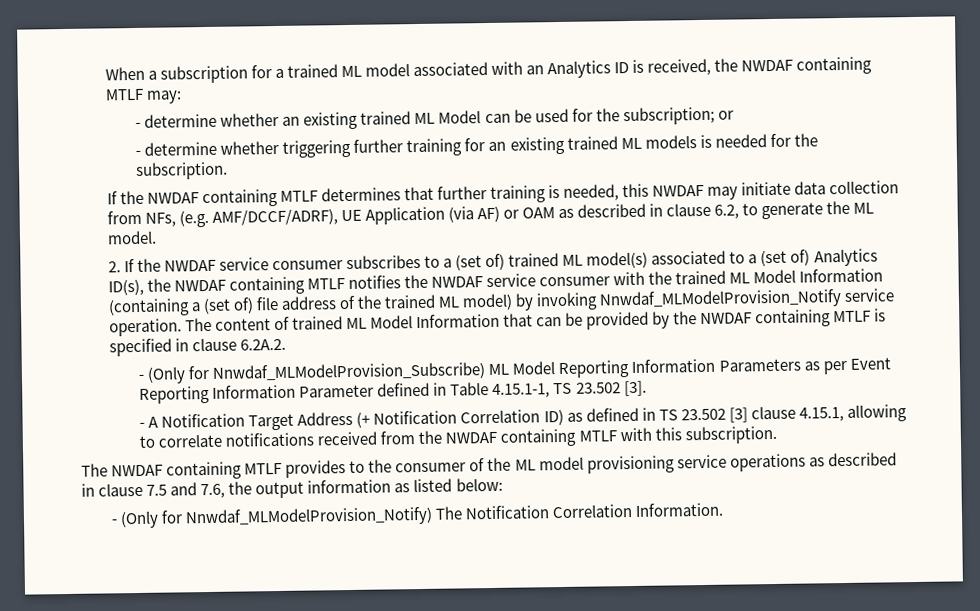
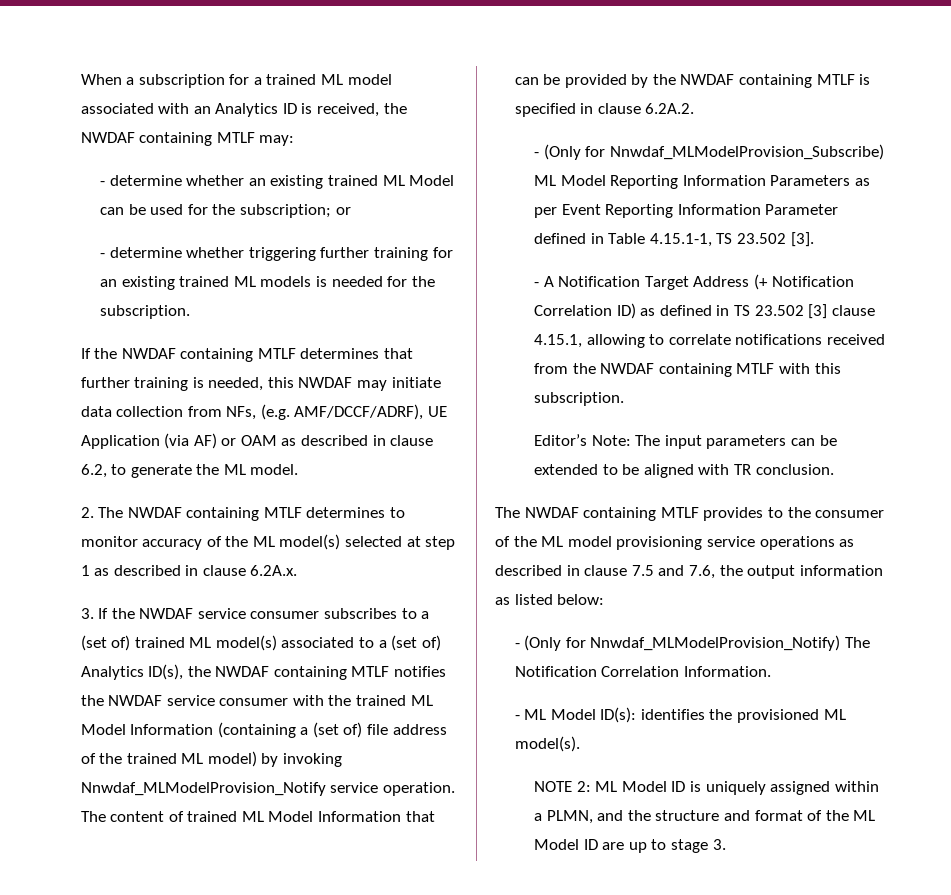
- 2. If the NWDAF service consumer subscribes to a (set of) trained ML model(s) associated to a (set of) Analytics ID(s), the NWDAF containing MTLF notifies the NWDAF service consumer with the trained ML Model Information (containing a (set of) file address of the trained ML model) by invoking Nnwdaf_MLModelProvision_Notify service operation.
+ 2. The NWDAF containing MTLF determines to monitor accuracy of the ML model(s) selected at step 1 as described in clause 6.2A.x.
+ 3. If the NWDAF service consumer subscribes to a (set of) trained ML model(s) associated to a (set of) Analytics ID(s), the NWDAF containing MTLF notifies the NWDAF service consumer with the trained ML Model Information (containing a (set of) file address of the trained ML model) by invoking Nnwdaf_MLModelProvision_Notify service operation.
+ Editor’s Note: The input parameters can be extended to be aligned with TR conclusion.
+ - ML Model ID(s): identifies the provisioned ML model(s).
+ NOTE 2: ML Model ID is uniquely assigned within a PLMN, and the structure and format of the ML Model ID are up to stage 3.

